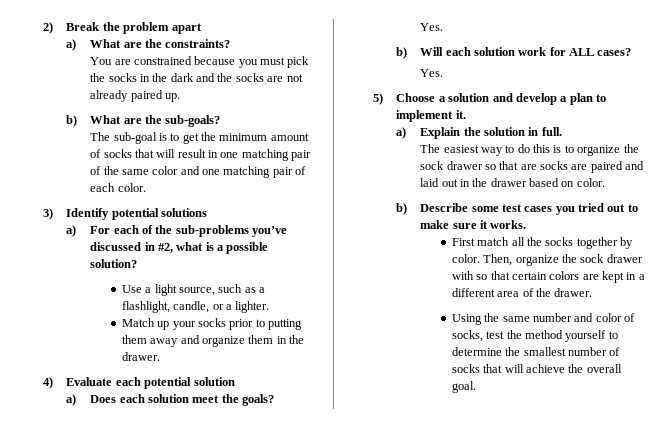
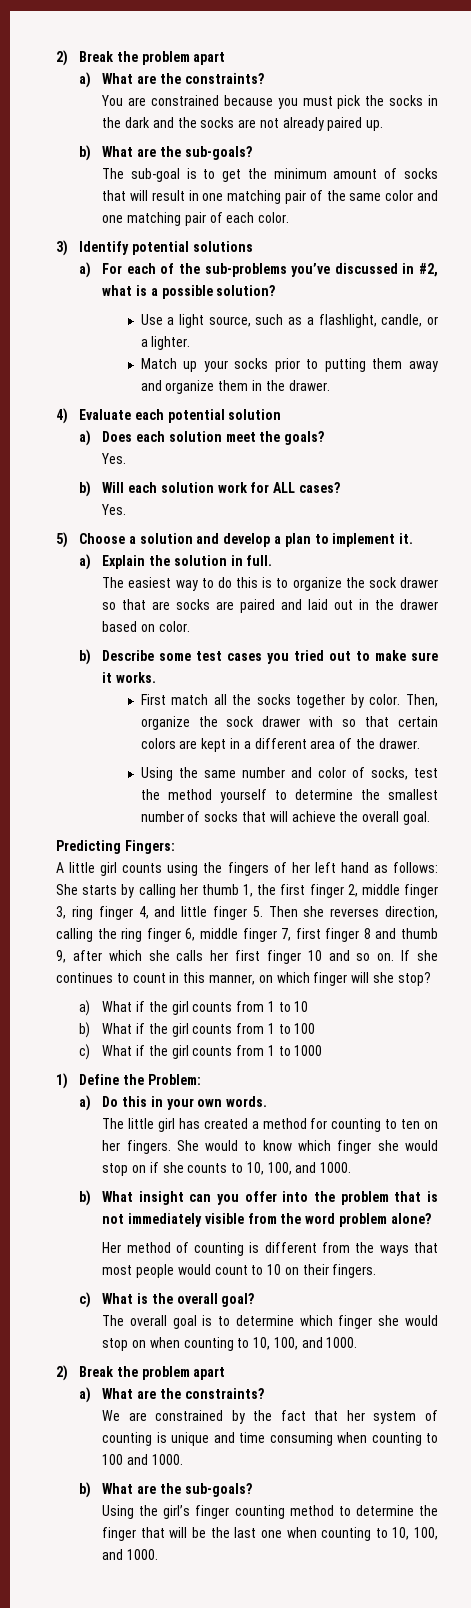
+ Predicting Fingers:
+ A little girl counts using the fingers of her left hand as follows: She starts by calling her thumb 1, the first finger 2, middle finger 3, ring finger 4, and little finger 5. Then she reverses direction, calling the ring finger 6, middle finger 7, first finger 8 and thumb 9, after which she calls her first finger 10 and so on. If she continues to count in this manner, on which finger will she stop?
+ a) What if the girl counts from 1 to 10
+ b) What if the girl counts from 1 to 100
+ c) What if the girl counts from 1 to 1000
+ 1) Define the Problem:
+ a) Do this in your own words.
+ The little girl has created a method for counting to ten on her fingers. She would to know which finger she would stop on if she counts to 10, 100, and 1000.
+ b) What insight can you offer into the problem that is not immediately visible from the word problem alone?
+ Her method of counting is different from the ways that most people would count to 10 on their fingers.
+ c) What is the overall goal?
+ The overall goal is to determine which finger she would stop on when counting to 10, 100, and 1000.
+ 2) Break the problem apart
+ a) What are the constraints?
+ We are constrained by the fact that her system of counting is unique and time consuming when counting to 100 and 1000.
+ b) What are the sub-goals?
+ Using the girl’s finger counting method to determine the finger that will be the last one when counting to 10, 100, and 1000.

